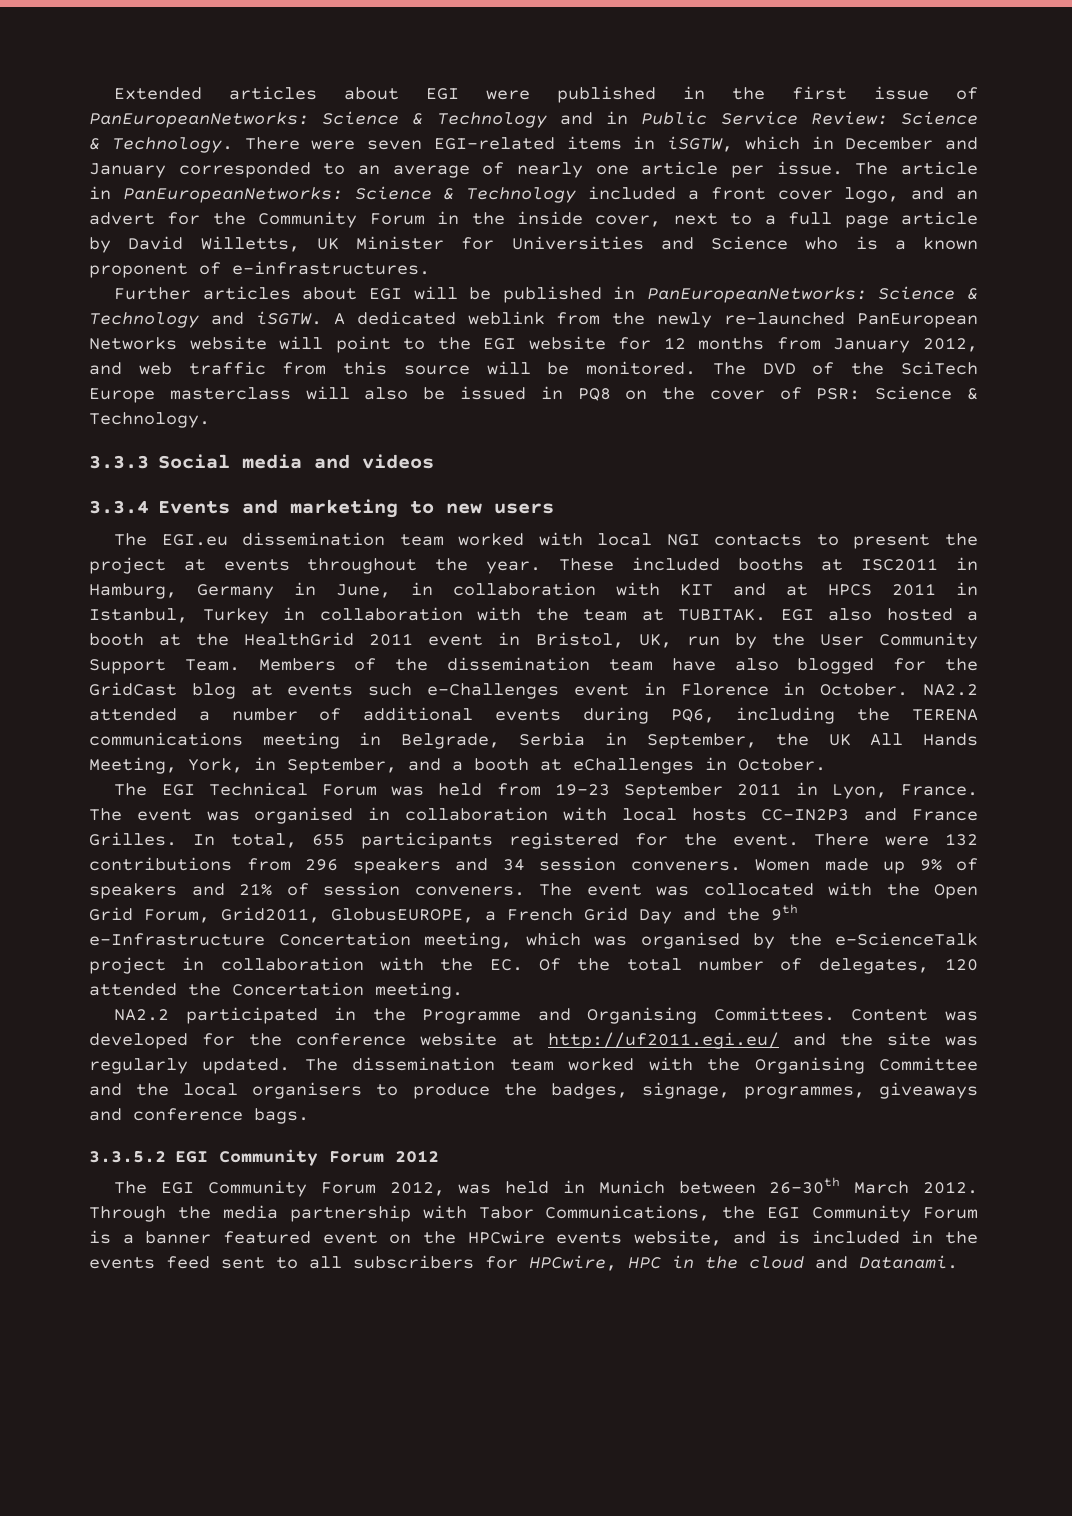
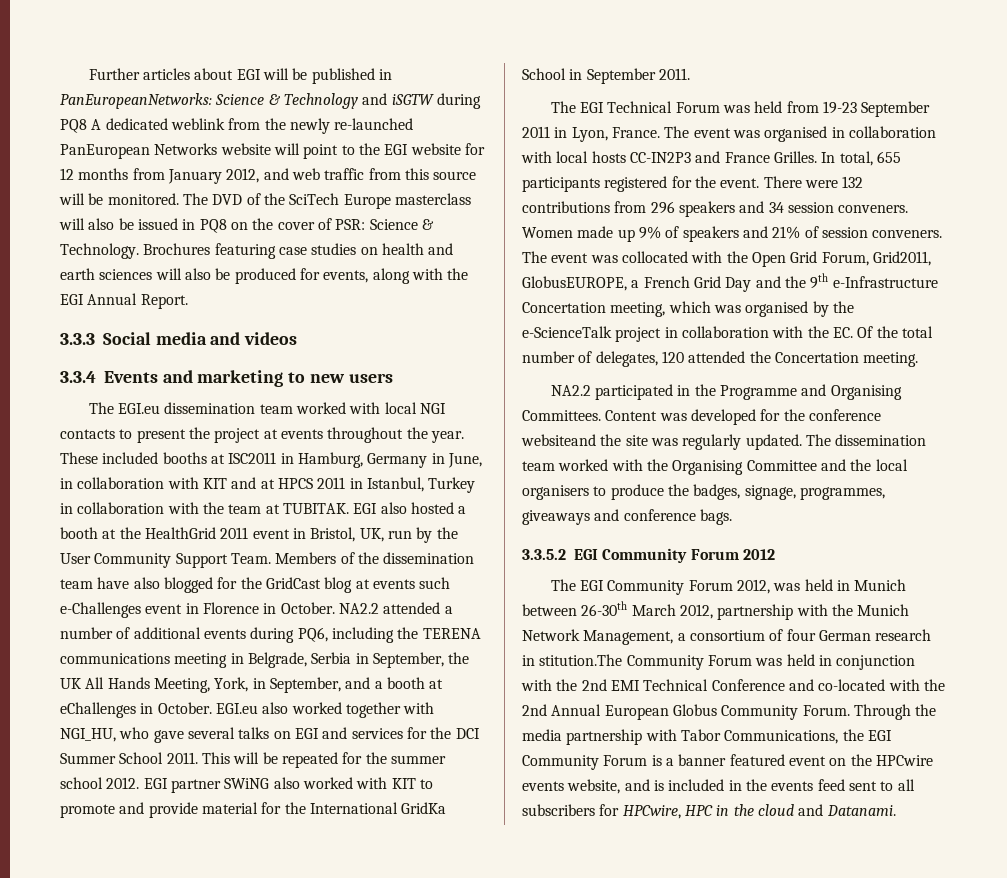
- Extended articles about EGI were published in the first issue of PanEuropeanNetworks: Science & Technology and in Public Service Review: Science & Technology. There were seven EGI-related items in iSGTW, which in December and January corresponded to an average of nearly one article per issue. The article in PanEuropeanNetworks: Science & Technology included a front cover logo, and an advert for the Community Forum in the inside cover, next to a full page article by David Willetts, UK Minister for Universities and Science who is a known proponent of e-infrastructures.
- Further articles about EGI will be published in PanEuropeanNetworks: Science & Technology and iSGTW. A dedicated weblink from the newly re-launched PanEuropean Networks website will point to the EGI website for 12 months from January 2012, and web traffic from this source will be monitored.
+ Further articles about EGI will be published in PanEuropeanNetworks: Science & Technology and iSGTW during PQ8 A dedicated weblink from the newly re-launched PanEuropean Networks website will point to the EGI website for 12 months from January 2012, and web traffic from this source will be monitored.
+ Brochures featuring case studies on health and earth sciences will also be produced for events, along with the EGI Annual Report.
+ EGI.eu also worked together with NGI_HU, who gave several talks on EGI and services for the DCI Summer School 2011. This will be repeated for the summer school 2012. EGI partner SWiNG also worked with KIT to promote and provide material for the International GridKa School in September 2011.
- Content was developed for the conference website at http://uf2011.egi.eu/ and the site was regularly updated.
+ Content was developed for the conference websiteand the site was regularly updated.
- The EGI Community Forum 2012, was held in Munich between 26-30th March 2012.
+ The EGI Community Forum 2012, was held in Munich between 26-30th March 2012, partnership with the Munich Network Management, a consortium of four German research in stitution.The Community Forum was held in conjunction with the 2nd EMI Technical Conference and co-located with the 2nd Annual European Globus Community Forum.

